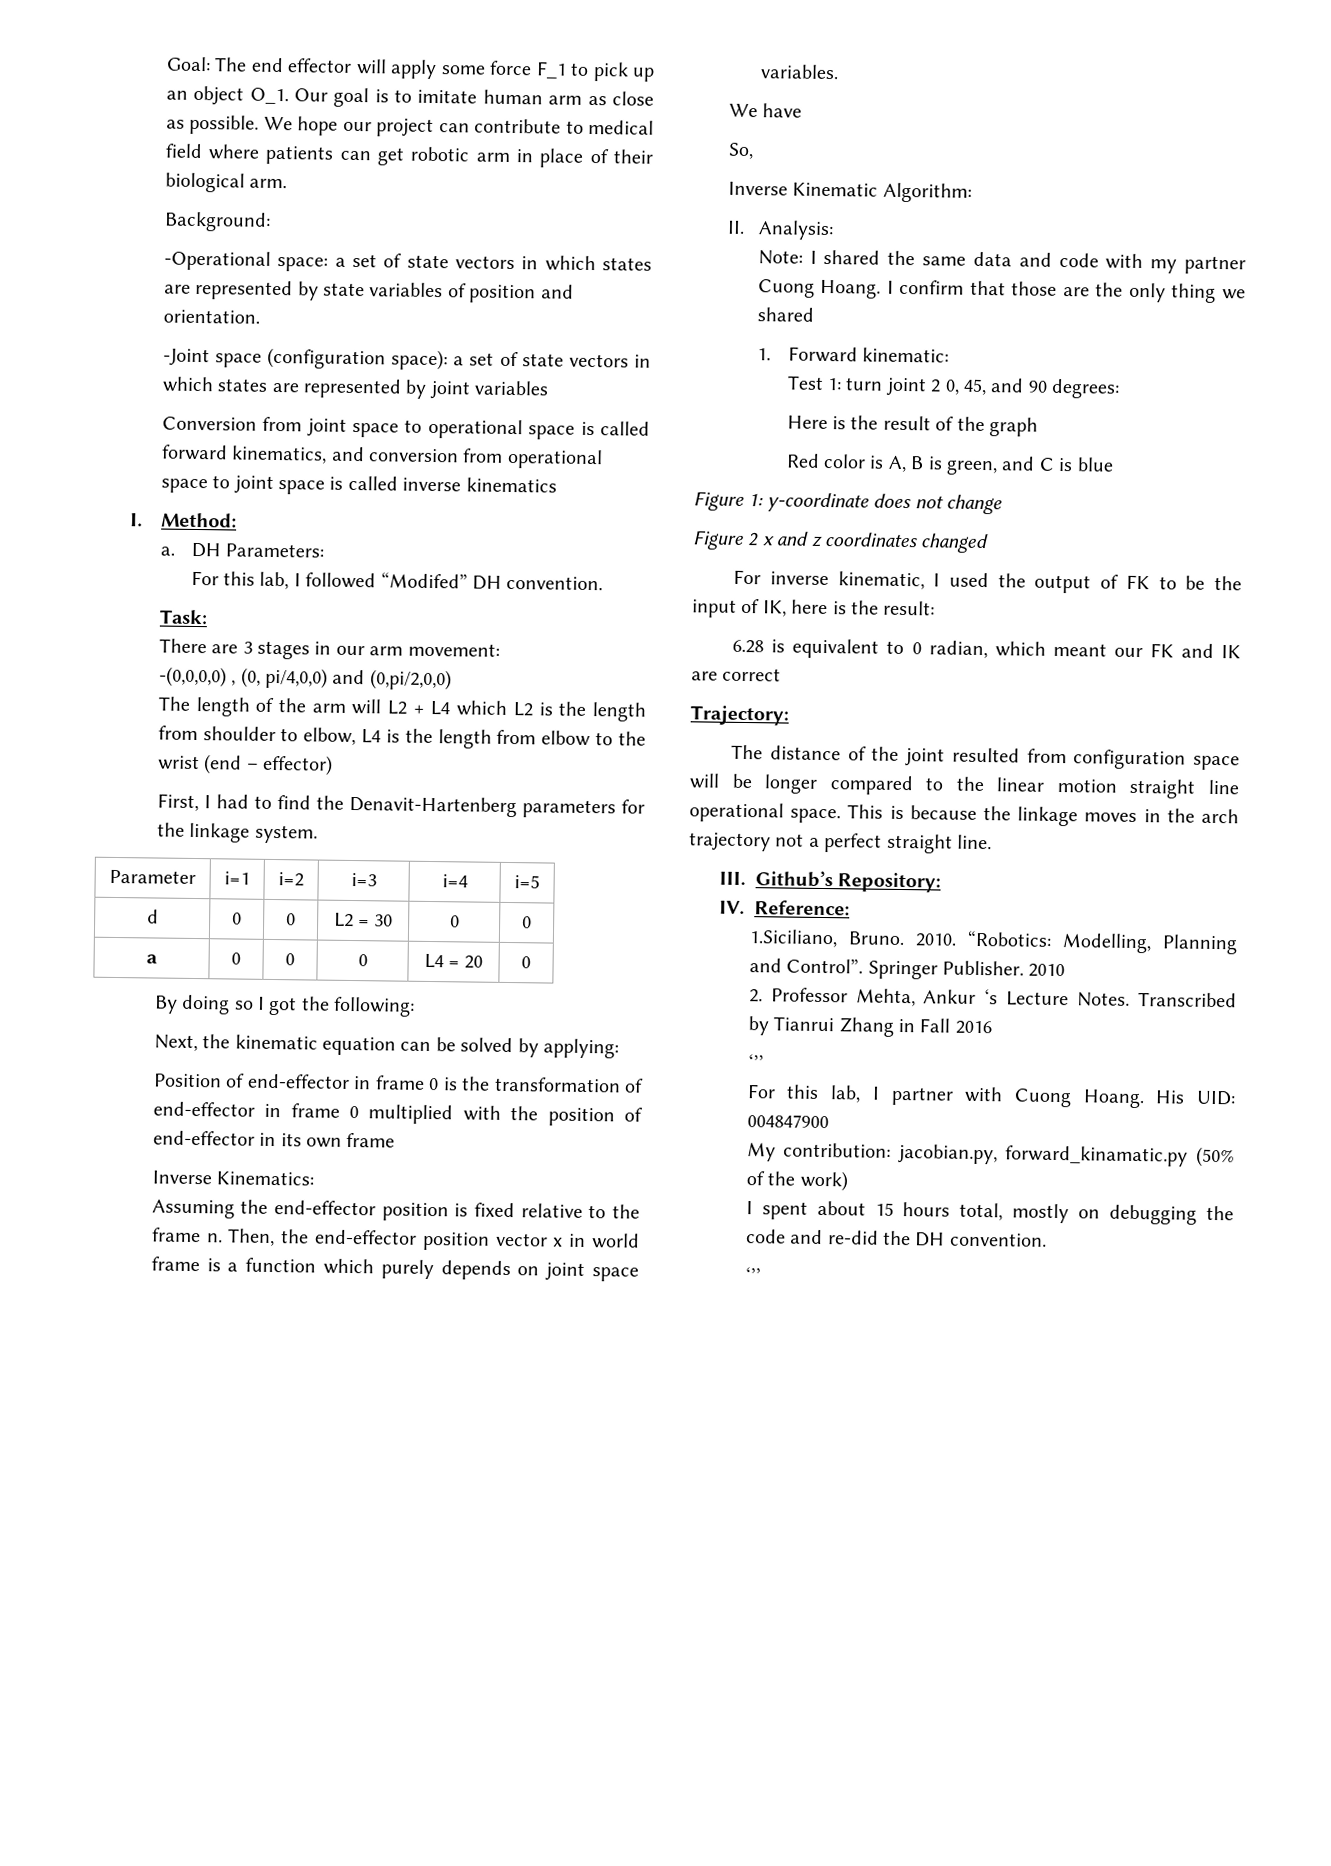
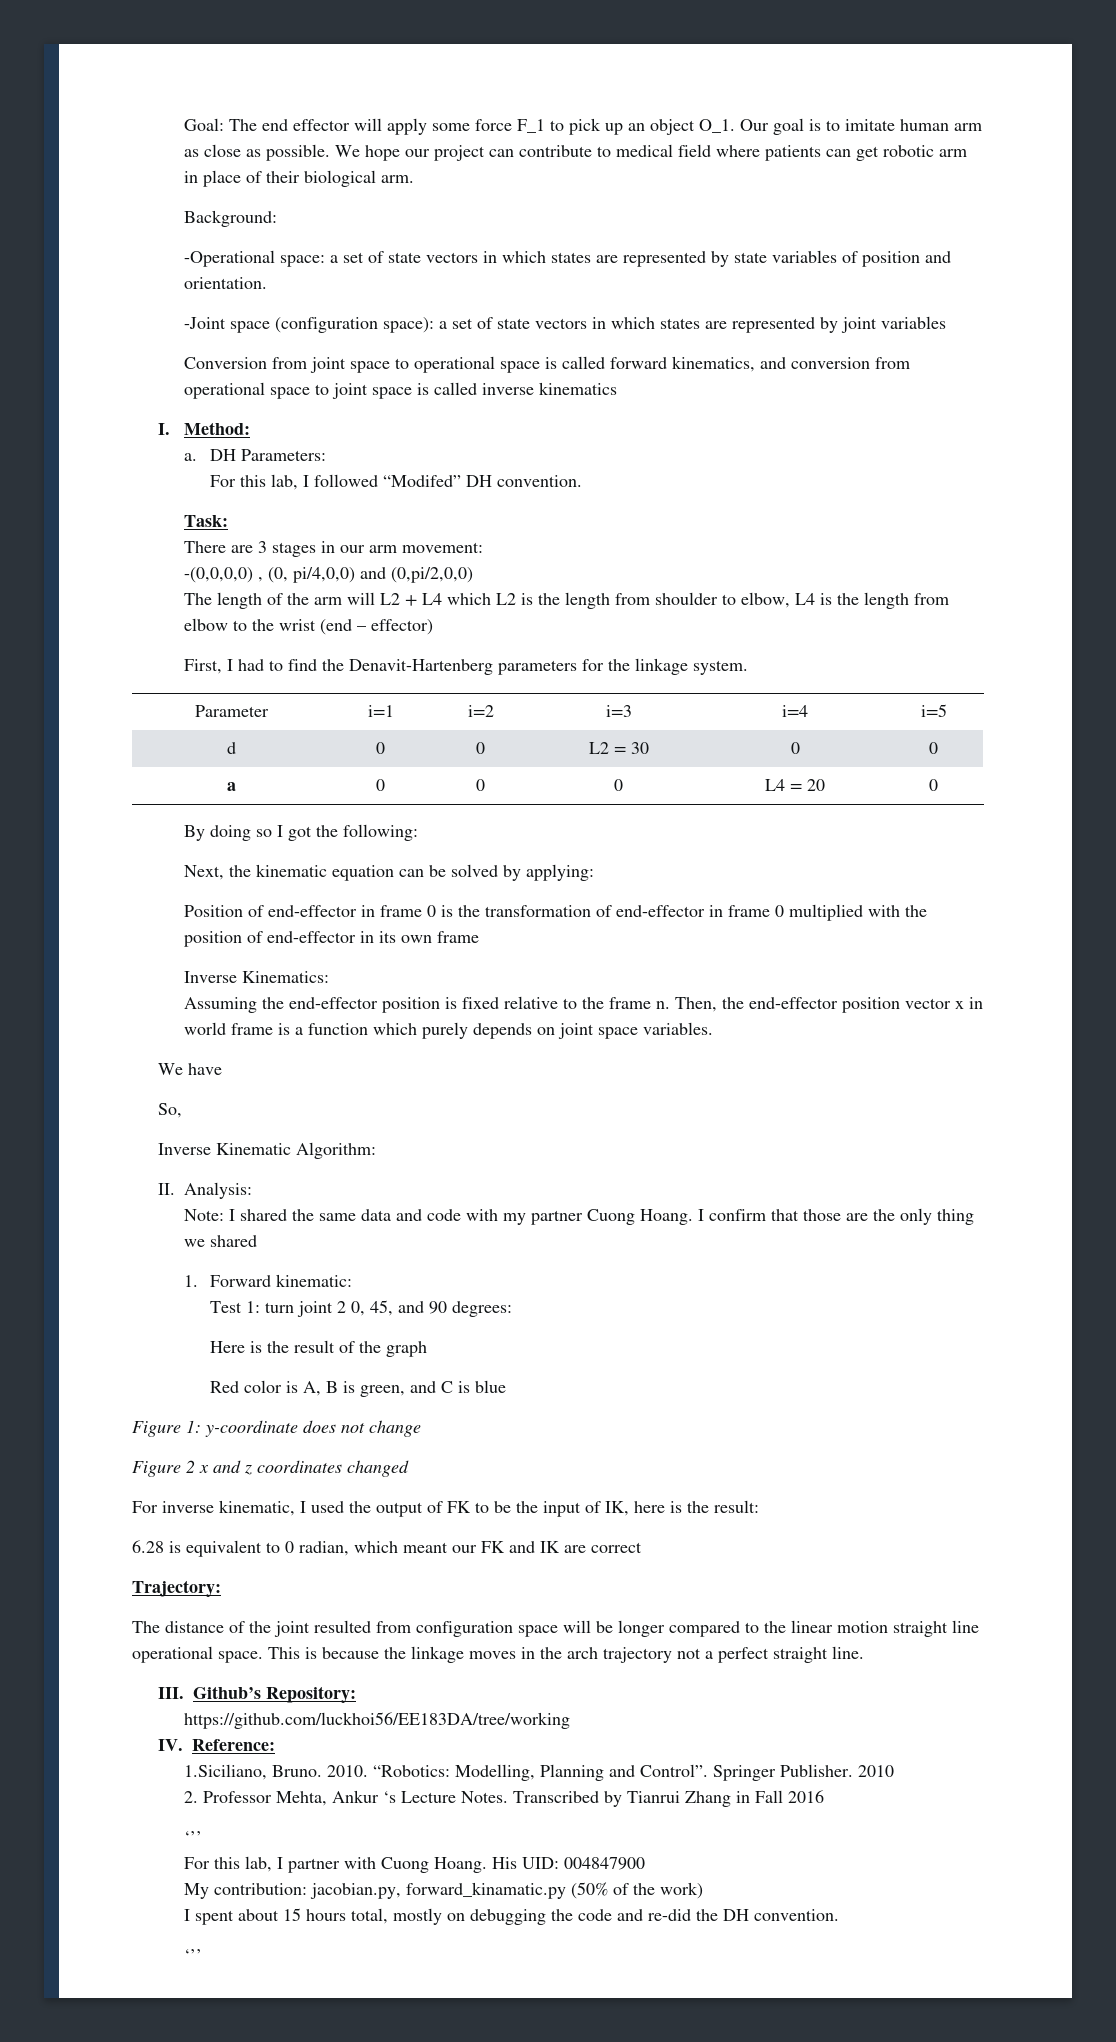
+ https://github.com/luckhoi56/EE183DA/tree/working

